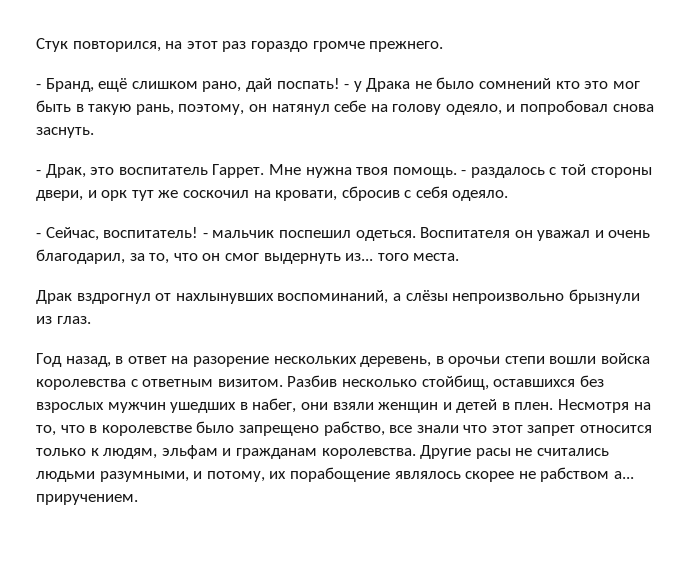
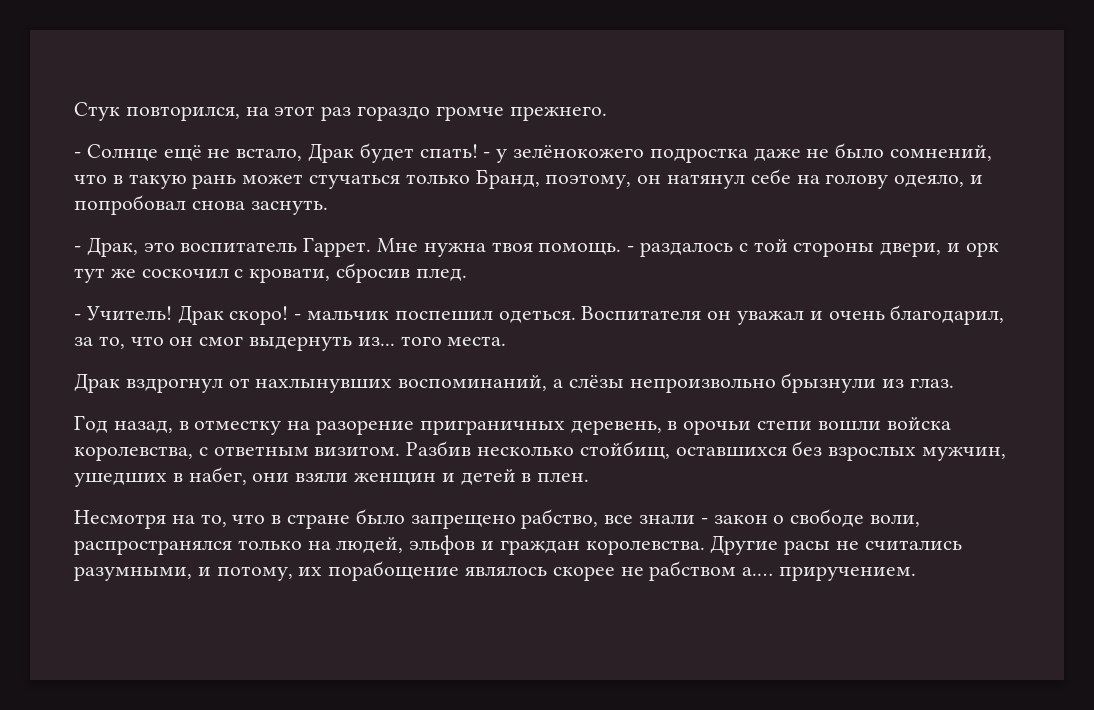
- - Бранд, ещё слишком рано, дай поспать! - у Драка не было сомнений кто это мог быть в такую рань, поэтому, он натянул себе на голову одеяло, и попробовал снова заснуть.
+ - Солнце ещё не встало, Драк будет спать! - у зелёнокожего подростка даже не было сомнений, что в такую рань может стучаться только Бранд, поэтому, он натянул себе на голову одеяло, и попробовал снова заснуть.
- - раздалось с той стороны двери, и орк тут же соскочил на кровати, сбросив с себя одеяло.
- - Сейчас, воспитатель!
+ - раздалось с той стороны двери, и орк тут же соскочил с кровати, сбросив плед.
+ - Учитель! Драк скоро!
- Год назад, в ответ на разорение нескольких деревень, в орочьи степи вошли войска королевства с ответным визитом.
+ Год назад, в отместку на разорение приграничных деревень, в орочьи степи вошли войска королевства, с ответным визитом.
- Разбив несколько стойбищ, оставшихся без взрослых мужчин ушедших в набег, они взяли женщин и детей в плен. Несмотря на то, что в королевстве было запрещено рабство, все знали что этот запрет относится только к людям, эльфам и гражданам королевства.
+ Разбив несколько стойбищ, оставшихся без взрослых мужчин, ушедших в набег, они взяли женщин и детей в плен.
+ Несмотря на то, что в стране было запрещено рабство, все знали - закон о свободе воли, распространялся только на людей, эльфов и граждан королевства.
- Другие расы не считались людьми разумными, и потому, их порабощение являлось скорее не рабством а... приручением.
+ Другие расы не считались разумными, и потому, их порабощение являлось скорее не рабством а.… приручением.

